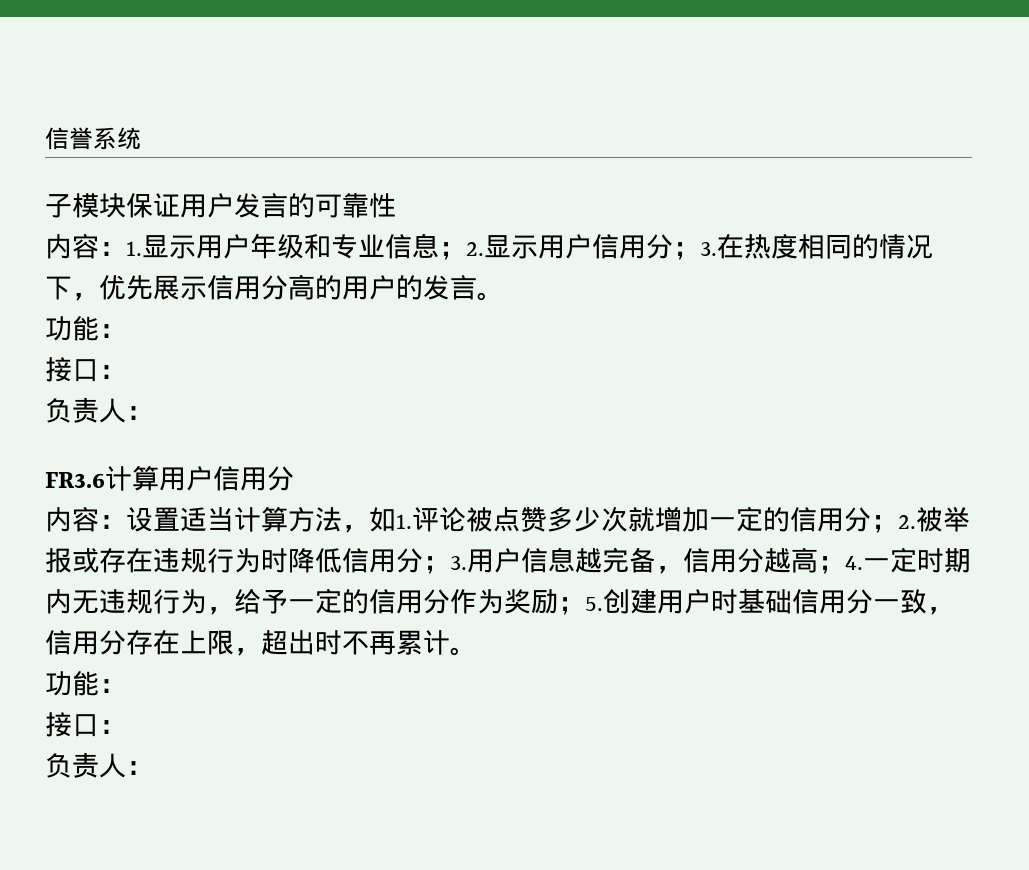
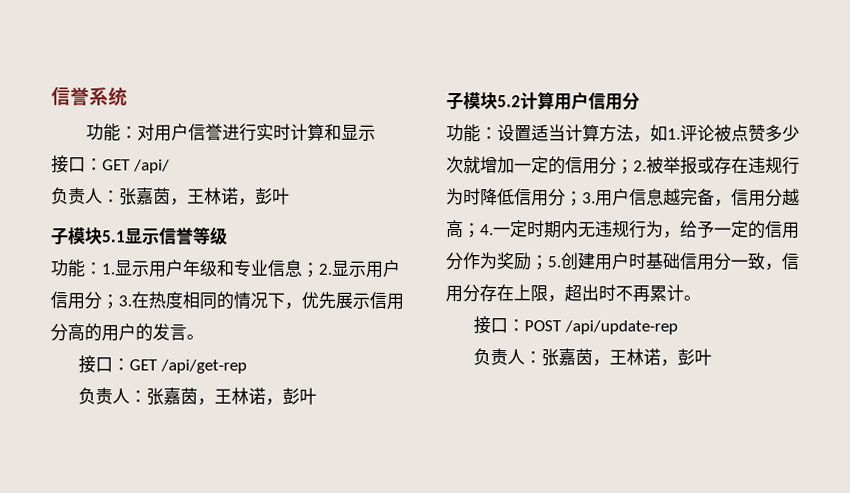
- 子模块保证用户发言的可靠性
- 内容：1.显示用户年级和专业信息；2.显示用户信用分；3.在热度相同的情况下，优先展示信用分高的用户的发言。
+ 功能：对用户信誉进行实时计算和显示
+ 接口：GET /api/
+ 负责人：张嘉茵，王林诺，彭叶
+ 子模块5.1显示信誉等级
+ 功能：1.显示用户年级和专业信息；2.显示用户信用分；3.在热度相同的情况下，优先展示信用分高的用户的发言。
+ 接口：GET /api/get-rep
+ 负责人：张嘉茵，王林诺，彭叶
+ 子模块5.2计算用户信用分
  功能：
- 接口：
- 负责人：
- FR3.6计算用户信用分
- 内容：
  5.创建用户时基础信用分一致，信用分存在上限，超出时不再累计。
- 功能：
- 接口：
- 负责人：
+ 接口：POST /api/update-rep
+ 负责人：张嘉茵，王林诺，彭叶

